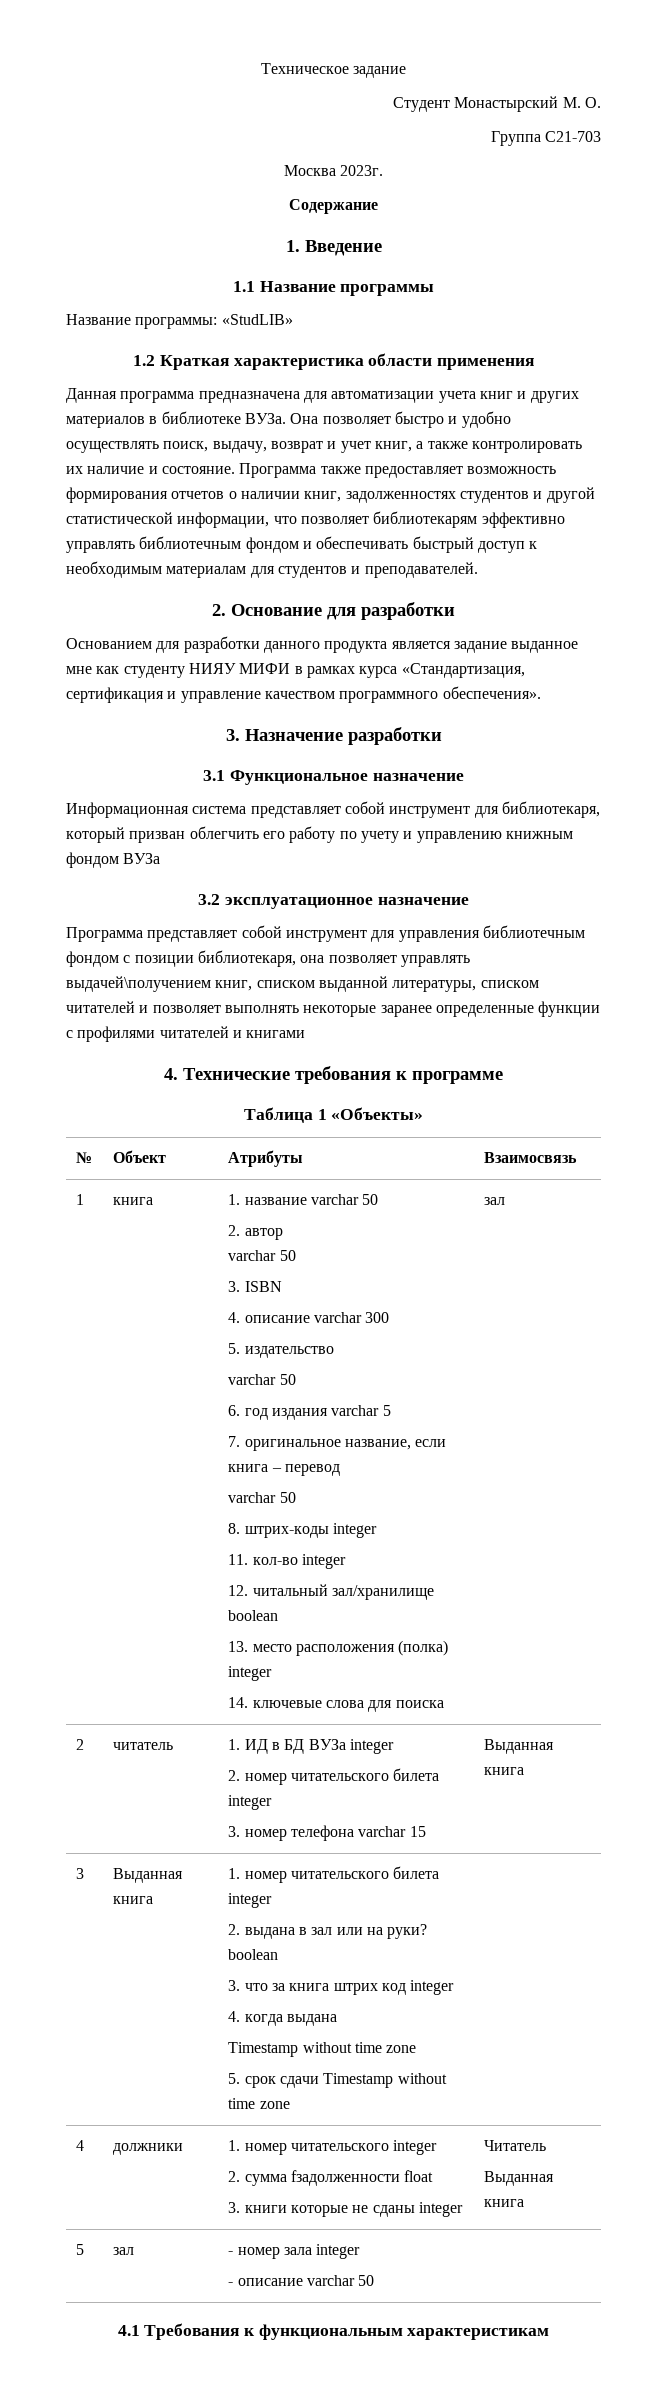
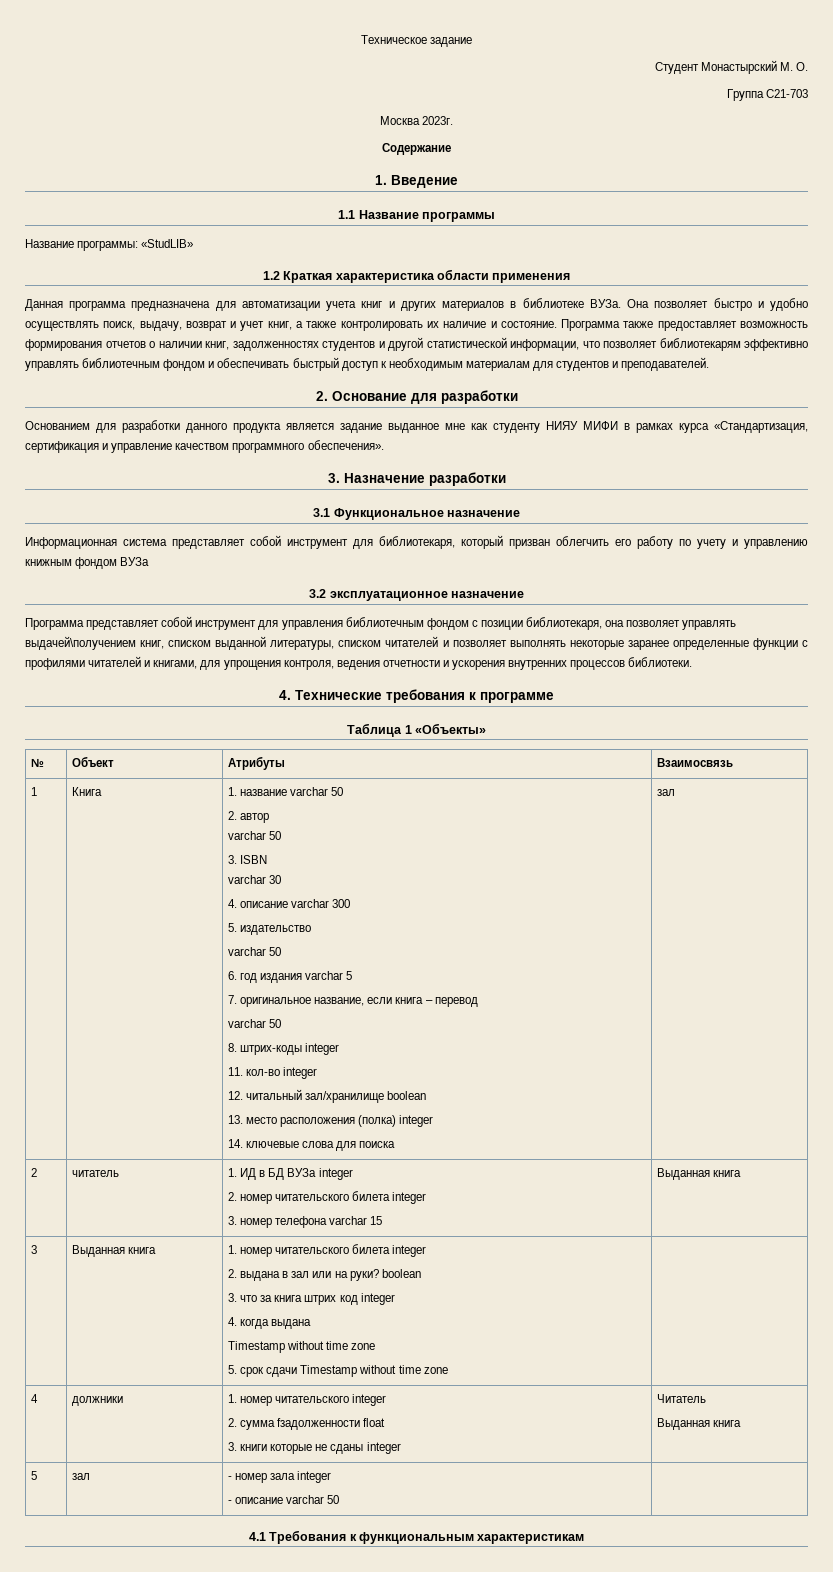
- Программа представляет собой инструмент для управления библиотечным фондом с позиции библиотекаря, она позволяет управлять выдачей\получением книг, списком выданной литературы, списком читателей и позволяет выполнять некоторые заранее определенные функции с профилями читателей и книгами
+ Программа представляет собой инструмент для управления библиотечным фондом с позиции библиотекаря, она позволяет управлять выдачей\получением книг, списком выданной литературы, списком читателей и позволяет выполнять некоторые заранее определенные функции с профилями читателей и книгами, для упрощения контроля, ведения отчетности и ускорения внутренних процессов библиотеки.
- 1 | книга
+ 1 | Книга
+ varchar 30

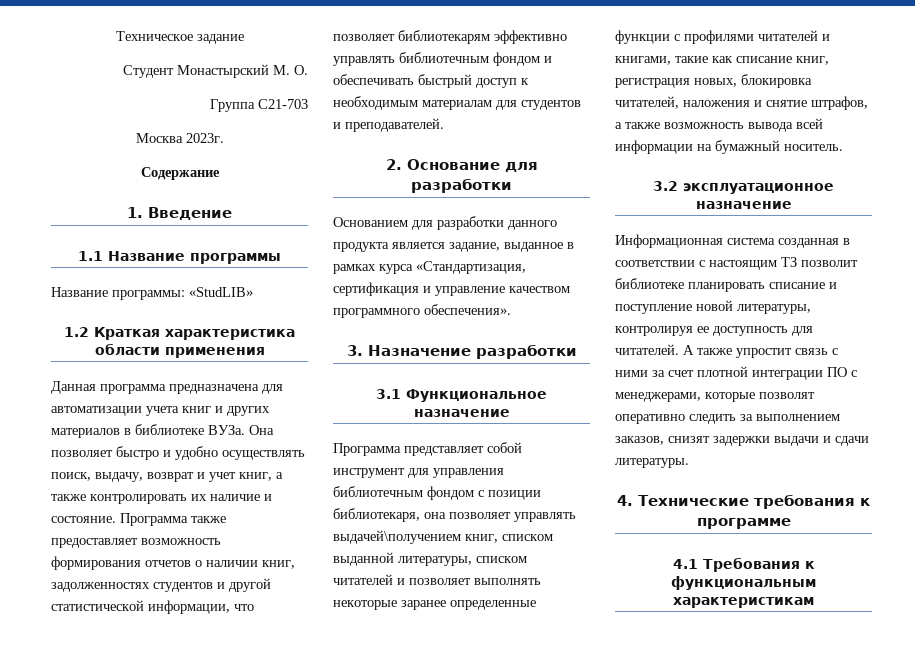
- Основанием для разработки данного продукта является задание выданное мне как студенту НИЯУ МИФИ в рамках курса «Стандартизация, сертификация и управление качеством программного обеспечения».
+ Основанием для разработки данного продукта является задание, выданное в рамках курса «Стандартизация, сертификация и управление качеством программного обеспечения».
- Информационная система представляет собой инструмент для библиотекаря, который призван облегчить его работу по учету и управлению книжным фондом ВУЗа
- 3.2 эксплуатационное назначение
- Программа представляет собой инструмент для управления библиотечным фондом с позиции библиотекаря, она позволяет управлять выдачей\получением книг, списком выданной литературы, списком читателей и позволяет выполнять некоторые заранее определенные функции с профилями читателей и книгами, для упрощения контроля, ведения отчетности и ускорения внутренних процессов библиотеки.
+ Программа представляет собой инструмент для управления библиотечным фондом с позиции библиотекаря, она позволяет управлять выдачей\получением книг, списком выданной литературы, списком читателей и позволяет выполнять некоторые заранее определенные функции с профилями читателей и книгами, такие как списание книг, регистрация новых, блокировка читателей, наложения и снятие штрафов, а также возможность вывода всей информации на бумажный носитель.
+ 3.2 эксплуатационное назначение
+ Информационная система созданная в соответствии с настоящим ТЗ позволит библиотеке планировать списание и поступление новой литературы, контролируя ее доступность для читателей. А также упростит связь с ними за счет плотной интеграции ПО с менеджерами, которые позволят оперативно следить за выполнением заказов, снизят задержки выдачи и сдачи литературы.
- Таблица 1 «Объекты»
- № | Объект | Атрибуты | Взаимосвязь
- 1 | Книга | 1. название varchar 50
- 2. автор
- varchar 50
- 3. ISBN
- varchar 30
- 4. описание varchar 300
- 5. издательство
- varchar 50
- 6. год издания varchar 5
- 7. оригинальное название, если книга – перевод
- varchar 50
- 8. штрих-коды integer
- 11. кол-во integer
- 12. читальный зал/хранилище boolean
- 13. место расположения (полка) integer
- 14. ключевые слова для поиска | зал
- 2 | читатель | 1. ИД в БД ВУЗа integer
- 2. номер читательского билета integer
- 3. номер телефона varchar 15 | Выданная книга
- 3 | Выданная книга | 1. номер читательского билета integer
- 2. выдана в зал или на руки? boolean
- 3. что за книга штрих код integer
- 4. когда выдана
- Timestamp without time zone
- 5. срок сдачи Timestamp without time zone |
- 4 | должники | 1. номер читательского integer
- 2. сумма fзадолженности float
- 3. книги которые не сданы integer | Читатель
- Выданная книга
- 5 | зал | - номер зала integer
- - описание varchar 50 |

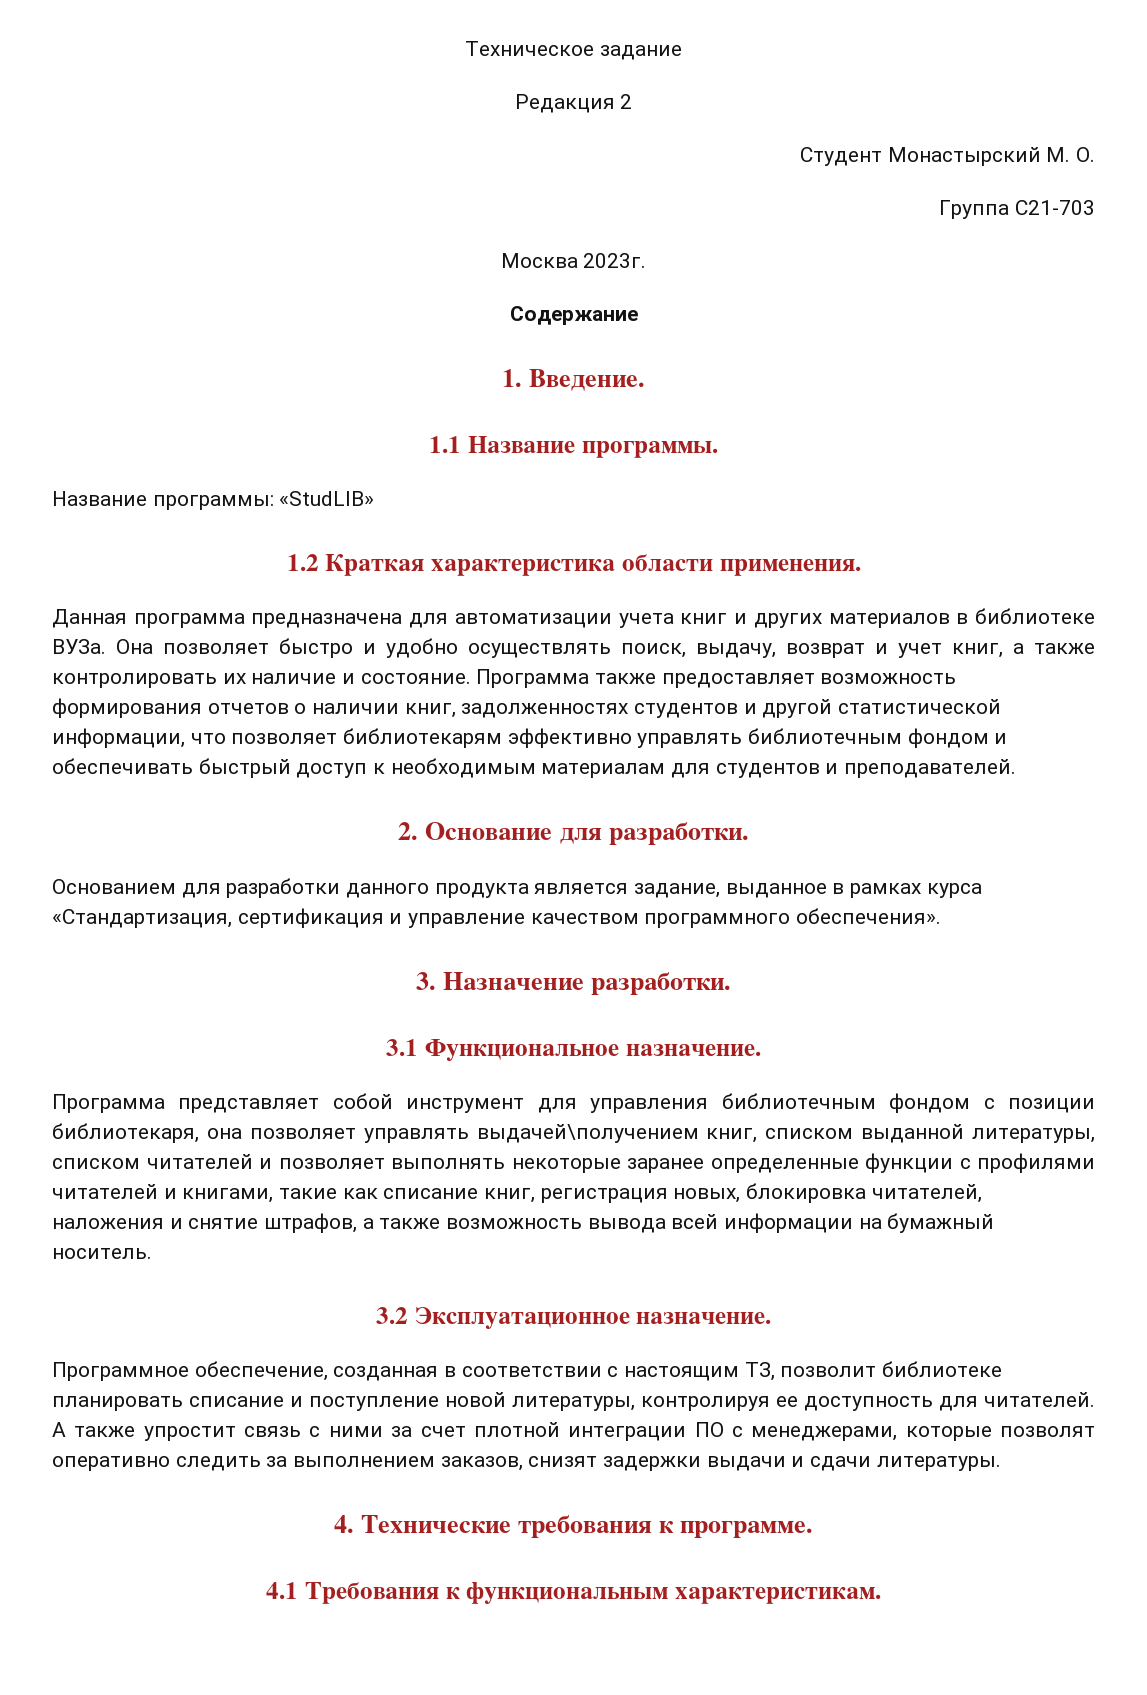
+ Редакция 2
- 1. Введение
+ 1. Введение.
- 1.1 Название программы
+ 1.1 Название программы.
- 1.2 Краткая характеристика области применения
+ 1.2 Краткая характеристика области применения.
- 2. Основание для разработки
+ 2. Основание для разработки.
- 3. Назначение разработки
+ 3. Назначение разработки.
- 3.1 Функциональное назначение
+ 3.1 Функциональное назначение.
- 3.2 эксплуатационное назначение
- Информационная система созданная в соответствии с настоящим ТЗ позволит библиотеке планировать списание и поступление новой литературы, контролируя ее доступность для читателей.
+ 3.2 Эксплуатационное назначение.
+ Программное обеспечение, созданная в соответствии с настоящим ТЗ, позволит библиотеке планировать списание и поступление новой литературы, контролируя ее доступность для читателей.
- 4. Технические требования к программе
+ 4. Технические требования к программе.
- 4.1 Требования к функциональным характеристикам
+ 4.1 Требования к функциональным характеристикам.

